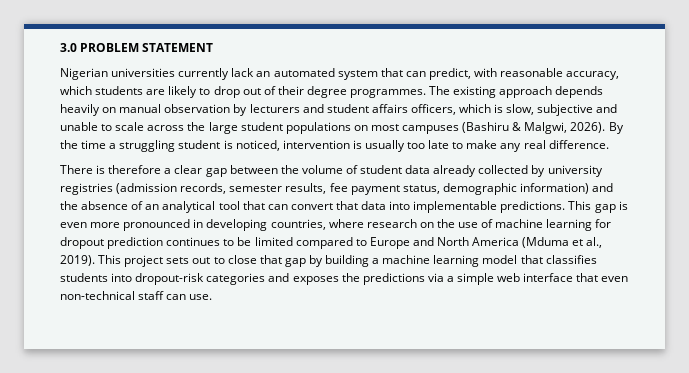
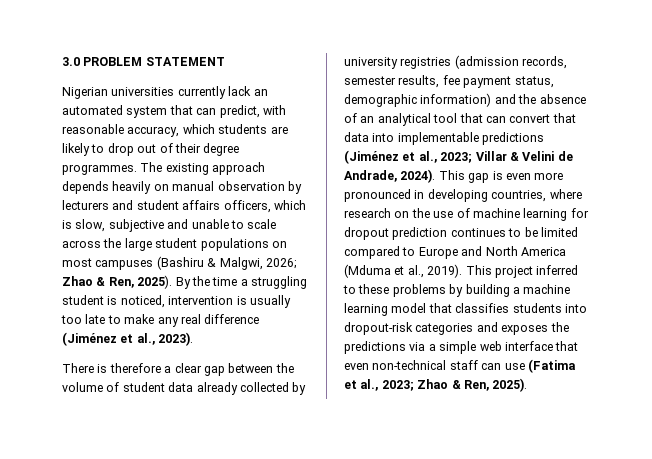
- The existing approach depends heavily on manual observation by lecturers and student affairs officers, which is slow, subjective and unable to scale across the large student populations on most campuses (Bashiru & Malgwi, 2026).
+ The existing approach depends heavily on manual observation by lecturers and student affairs officers, which is slow, subjective and unable to scale across the large student populations on most campuses (Bashiru & Malgwi, 2026; Zhao & Ren, 2025).
- By the time a struggling student is noticed, intervention is usually too late to make any real difference.
+ By the time a struggling student is noticed, intervention is usually too late to make any real difference (Jiménez et al., 2023).
- There is therefore a clear gap between the volume of student data already collected by university registries (admission records, semester results, fee payment status, demographic information) and the absence of an analytical tool that can convert that data into implementable predictions.
+ There is therefore a clear gap between the volume of student data already collected by university registries (admission records, semester results, fee payment status, demographic information) and the absence of an analytical tool that can convert that data into implementable predictions (Jiménez et al., 2023; Villar & Velini de Andrade, 2024).
- This project sets out to close that gap by building a machine learning model that classifies students into dropout-risk categories and exposes the predictions via a simple web interface that even non-technical staff can use.
+ This project inferred to these problems by building a machine learning model that classifies students into dropout-risk categories and exposes the predictions via a simple web interface that even non-technical staff can use (Fatima et al., 2023; Zhao & Ren, 2025).

